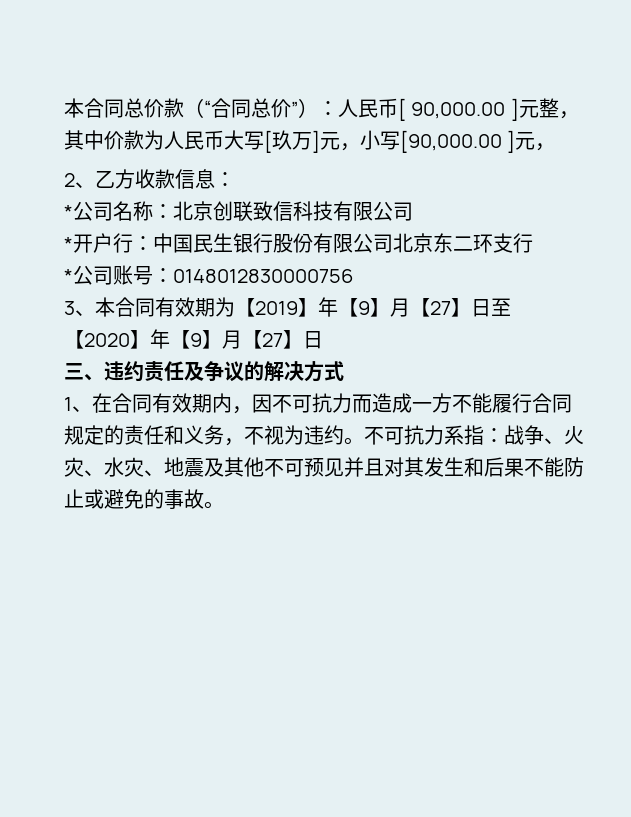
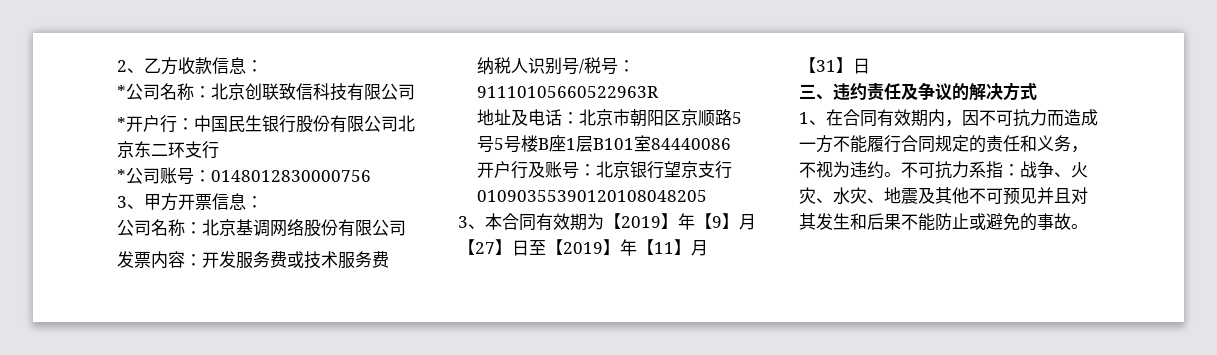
- 本合同总价款（“合同总价”）：人民币[ 90,000.00 ]元整，其中价款为人民币大写[玖万]元，小写[90,000.00 ]元，
+ 3、甲方开票信息：
+ 公司名称：北京基调网络股份有限公司
+ 发票内容：开发服务费或技术服务费
+ 纳税人识别号/税号：91110105660522963R
+ 地址及电话：北京市朝阳区京顺路5号5号楼B座1层B101室84440086
+ 开户行及账号：北京银行望京支行01090355390120108048205
- 3、本合同有效期为【2019】年【9】月【27】日至【2020】年【9】月【27】日
+ 3、本合同有效期为【2019】年【9】月【27】日至【2019】年【11】月【31】日

